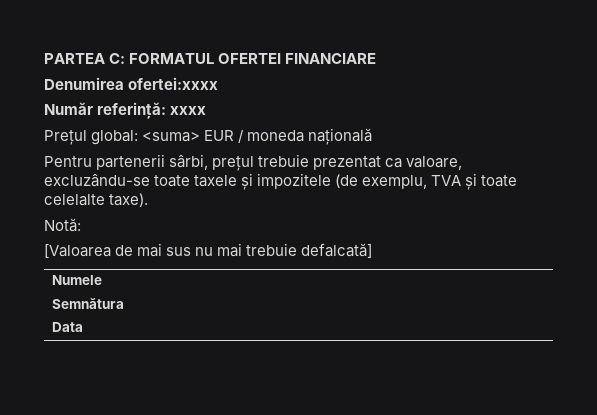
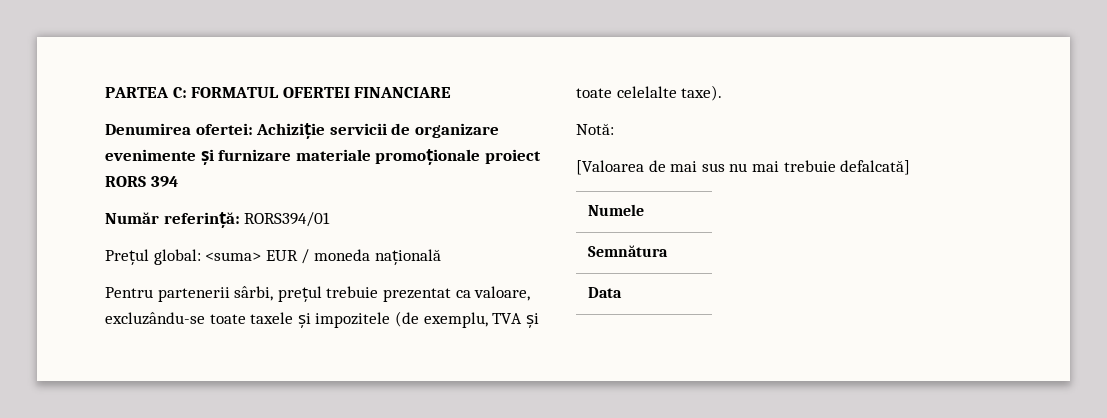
- Denumirea ofertei:xxxx
+ Denumirea ofertei: Achiziție servicii de organizare evenimente și furnizare materiale promoționale proiect RORS 394
- Număr referință: xxxx
+ Număr referință: RORS394/01

